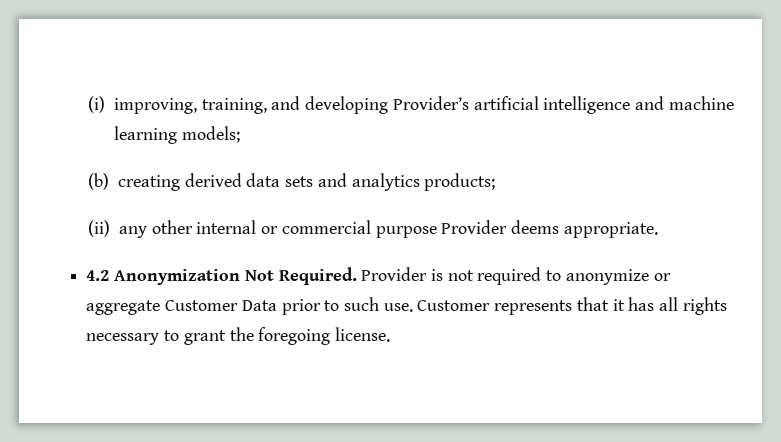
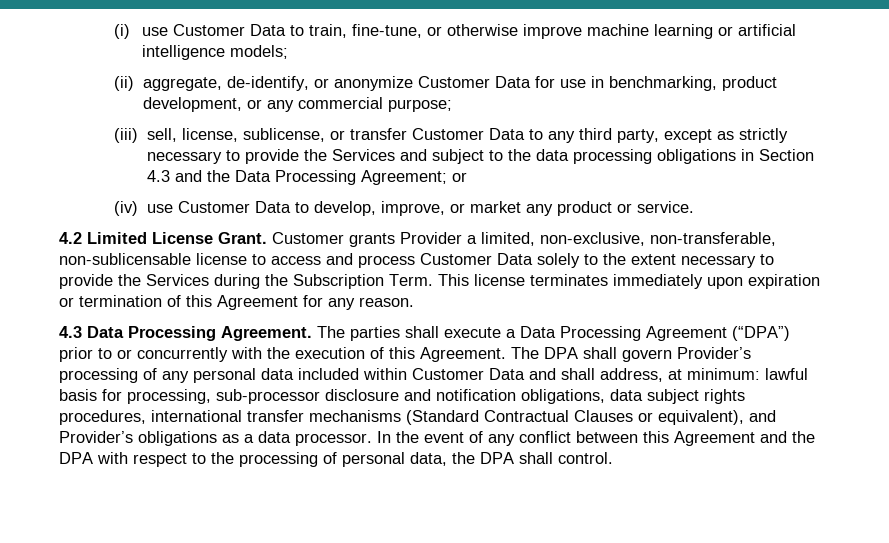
- (i) improving, training, and developing Provider’s artificial intelligence and machine learning models;
- (b) creating derived data sets and analytics products;
- (ii) any other internal or commercial purpose Provider deems appropriate.
- 4.2 Anonymization Not Required. Provider is not required to anonymize or aggregate Customer Data prior to such use. Customer represents that it has all rights necessary to grant the foregoing license.
+ (i) use Customer Data to train, fine-tune, or otherwise improve machine learning or artificial intelligence models;
+ (ii) aggregate, de-identify, or anonymize Customer Data for use in benchmarking, product development, or any commercial purpose;
+ (iii) sell, license, sublicense, or transfer Customer Data to any third party, except as strictly necessary to provide the Services and subject to the data processing obligations in Section 4.3 and the Data Processing Agreement; or
+ (iv) use Customer Data to develop, improve, or market any product or service.
+ 4.2 Limited License Grant. Customer grants Provider a limited, non-exclusive, non-transferable, non-sublicensable license to access and process Customer Data solely to the extent necessary to provide the Services during the Subscription Term. This license terminates immediately upon expiration or termination of this Agreement for any reason.
+ 4.3 Data Processing Agreement. The parties shall execute a Data Processing Agreement (“DPA”) prior to or concurrently with the execution of this Agreement. The DPA shall govern Provider’s processing of any personal data included within Customer Data and shall address, at minimum: lawful basis for processing, sub-processor disclosure and notification obligations, data subject rights procedures, international transfer mechanisms (Standard Contractual Clauses or equivalent), and Provider’s obligations as a data processor. In the event of any conflict between this Agreement and the DPA with respect to the processing of personal data, the DPA shall control.

